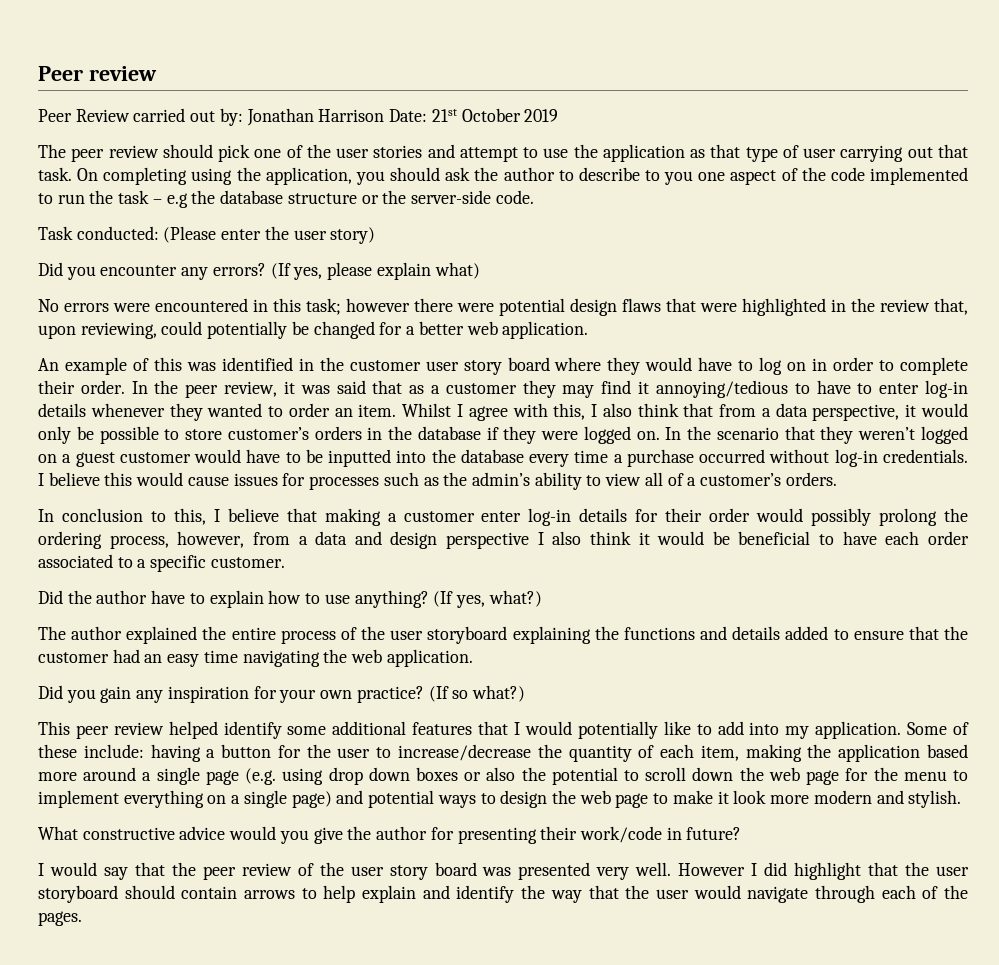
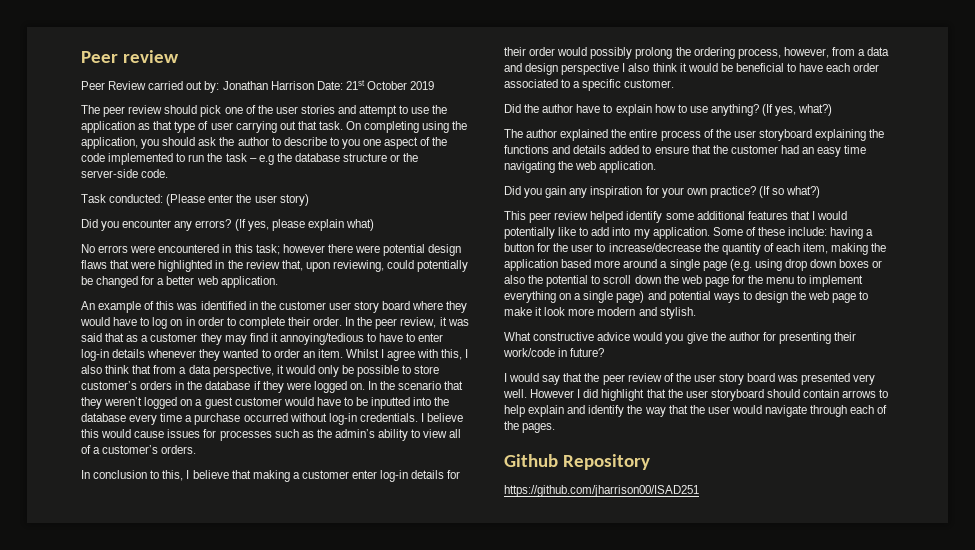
+ Github Repository
+ https://github.com/jharrison00/ISAD251

